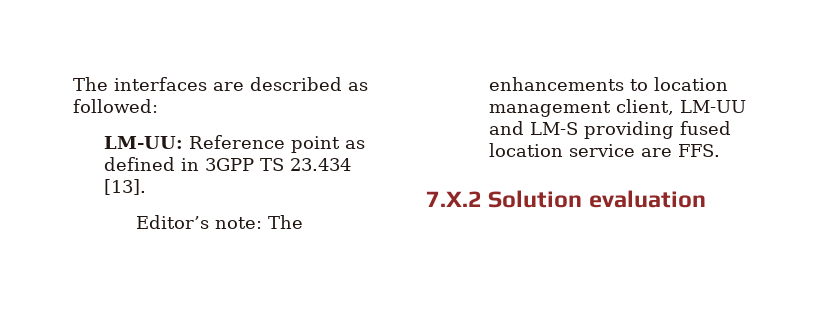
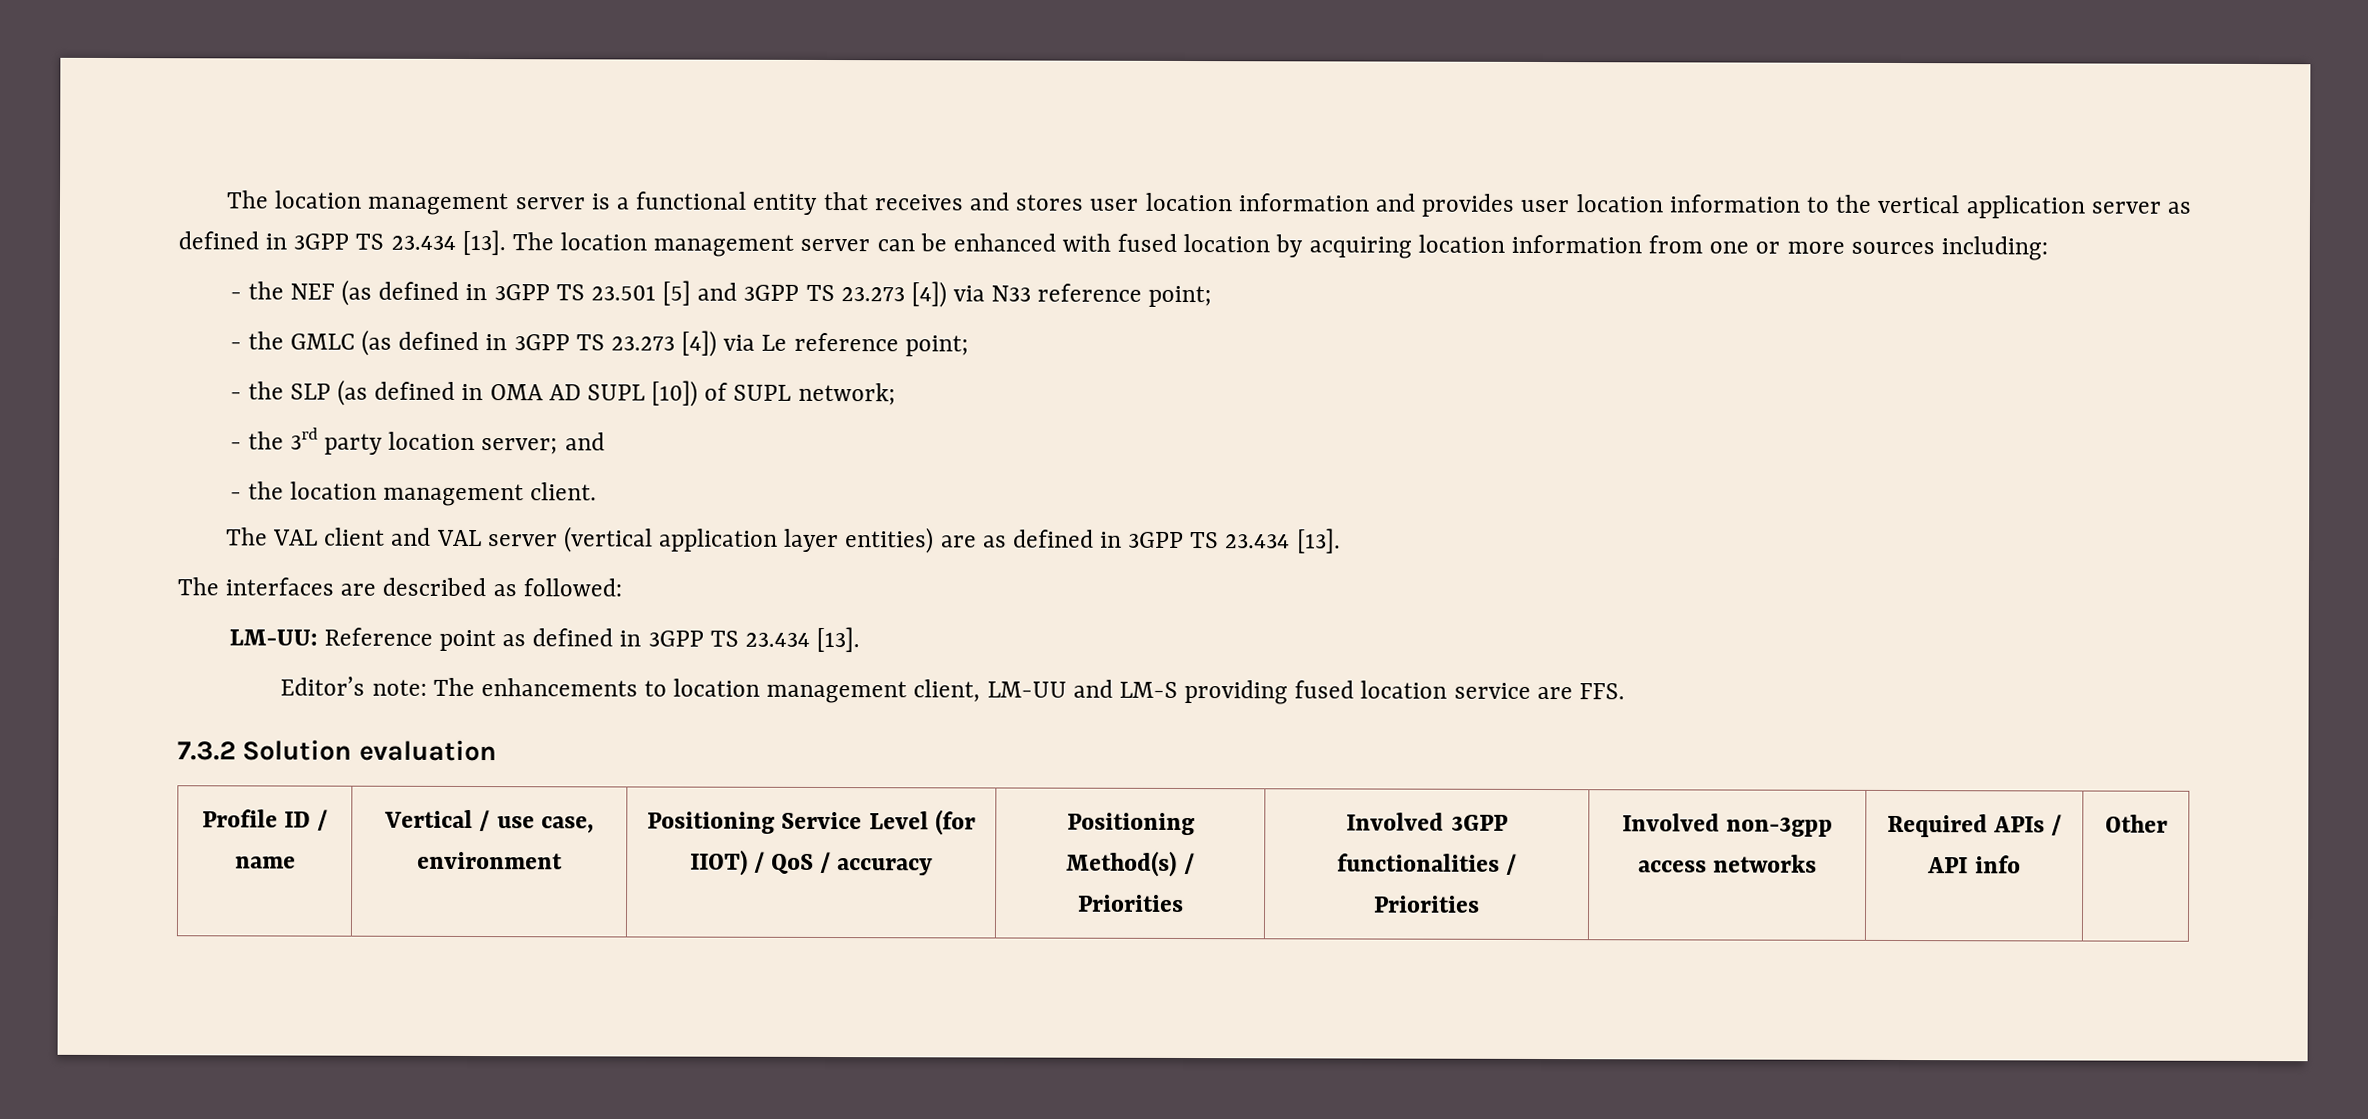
+ The location management server is a functional entity that receives and stores user location information and provides user location information to the vertical application server as defined in 3GPP TS 23.434 [13]. The location management server can be enhanced with fused location by acquiring location information from one or more sources including:
+ - the NEF (as defined in 3GPP TS 23.501 [5] and 3GPP TS 23.273 [4]) via N33 reference point;
+ - the GMLC (as defined in 3GPP TS 23.273 [4]) via Le reference point;
+ - the SLP (as defined in OMA AD SUPL [10]) of SUPL network;
+ - the 3rd party location server; and
+ - the location management client.
+ The VAL client and VAL server (vertical application layer entities) are as defined in 3GPP TS 23.434 [13].
- 7.X.2 Solution evaluation
+ 7.3.2 Solution evaluation
+ Profile ID / name | Vertical / use case, environment | Positioning Service Level (for IIOT) / QoS / accuracy | Positioning Method(s) / Priorities | Involved 3GPP functionalities / Priorities | Involved non-3gpp access networks | Required APIs / API info | Other

